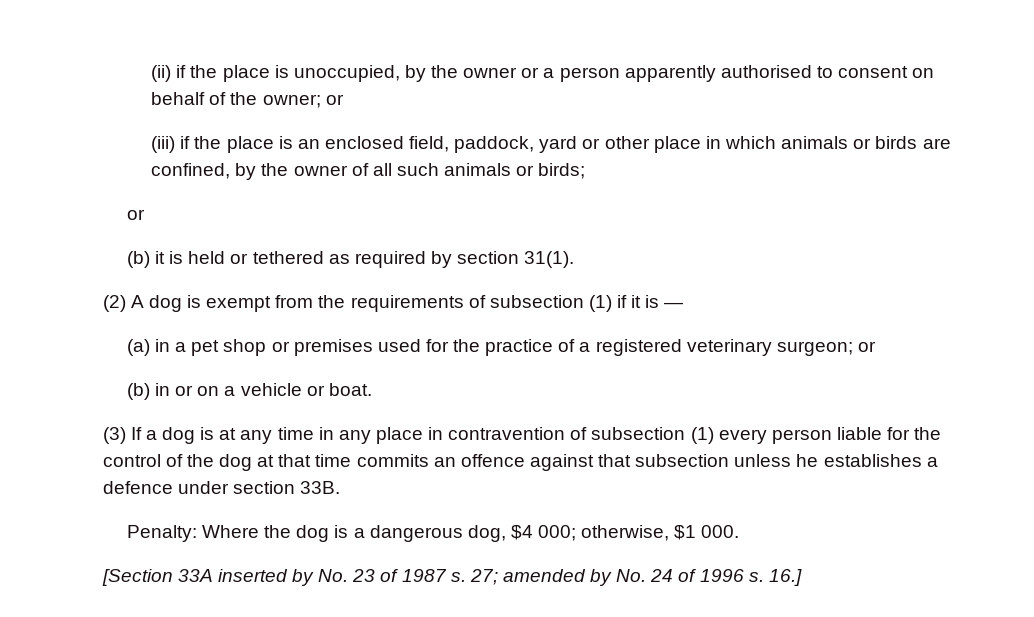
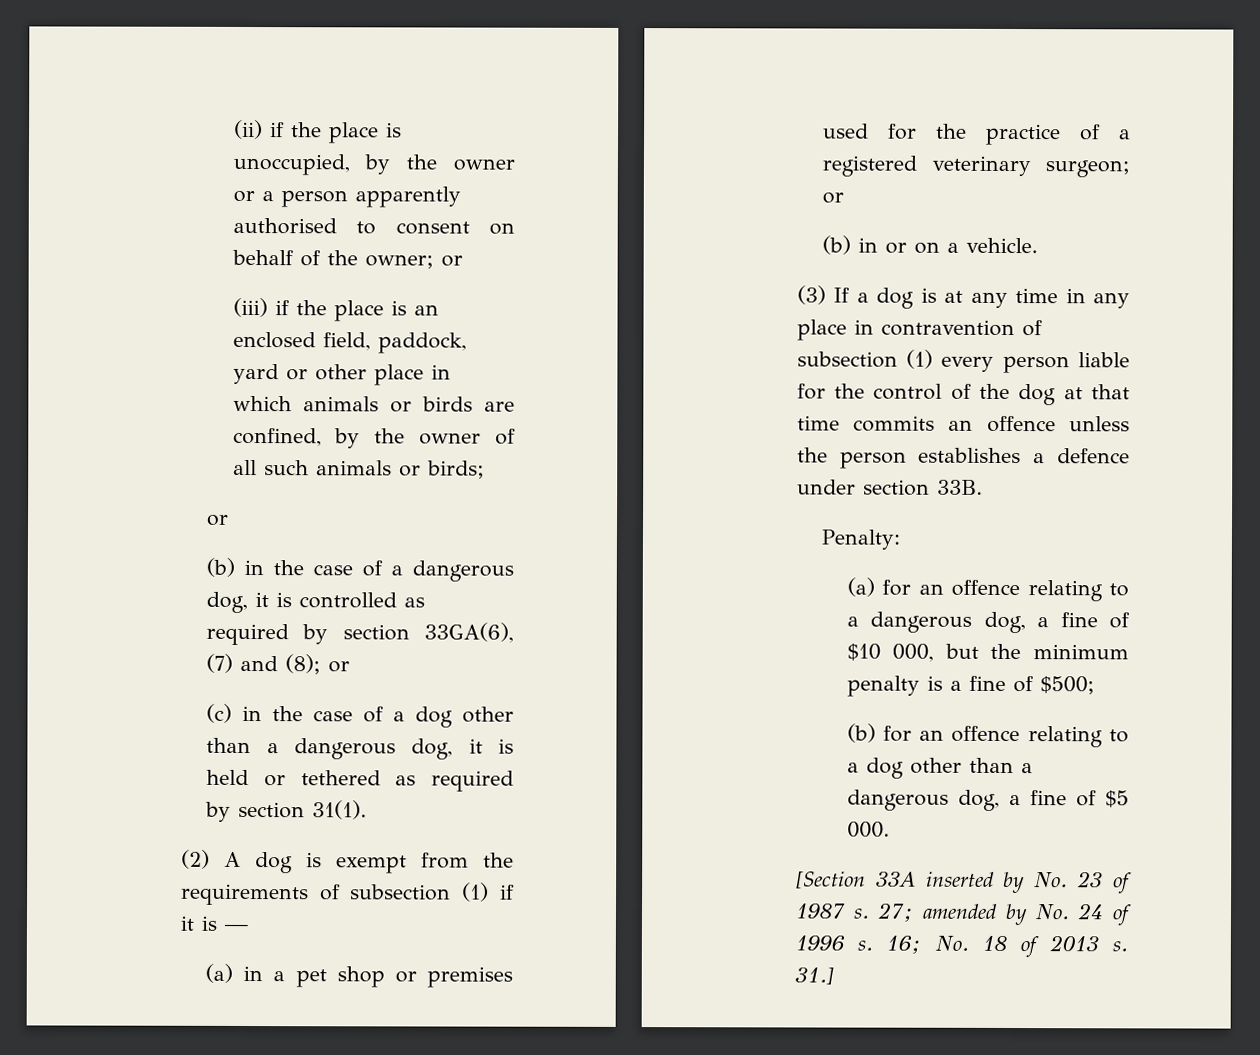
- (b) it is held or tethered as required by section 31(1).
+ (b) in the case of a dangerous dog, it is controlled as required by section 33GA(6), (7) and (8); or
+ (c) in the case of a dog other than a dangerous dog, it is held or tethered as required by section 31(1).
- (b) in or on a vehicle or boat.
+ (b) in or on a vehicle.
- (3) If a dog is at any time in any place in contravention of subsection (1) every person liable for the control of the dog at that time commits an offence against that subsection unless he establishes a defence under section 33B.
+ (3) If a dog is at any time in any place in contravention of subsection (1) every person liable for the control of the dog at that time commits an offence unless the person establishes a defence under section 33B.
- Penalty: Where the dog is a dangerous dog, $4 000; otherwise, $1 000.
+ Penalty:
+ (a) for an offence relating to a dangerous dog, a fine of $10 000, but the minimum penalty is a fine of $500;
+ (b) for an offence relating to a dog other than a dangerous dog, a fine of $5 000.
- 16.]
+ 16; No. 18 of 2013 s. 31.]

